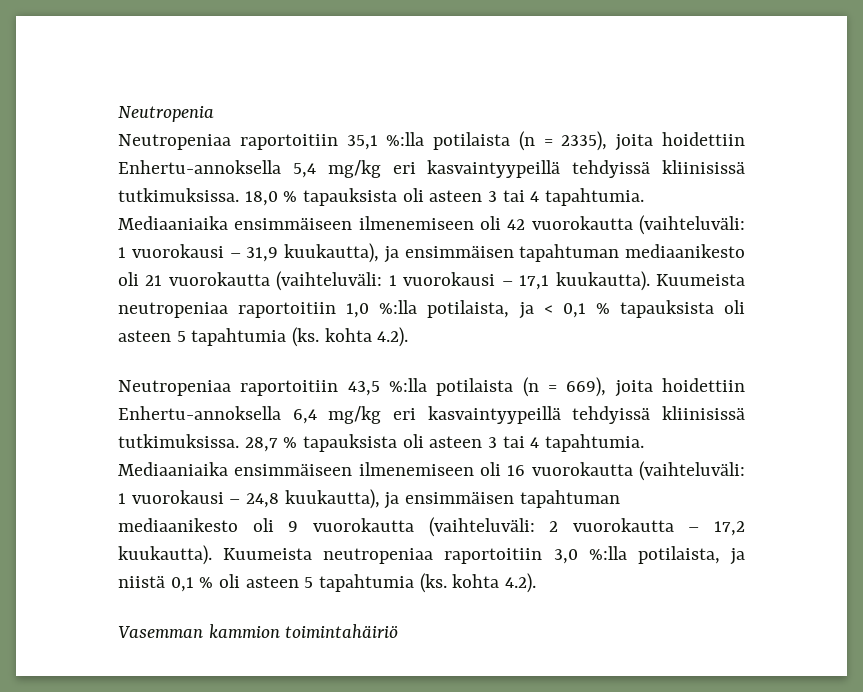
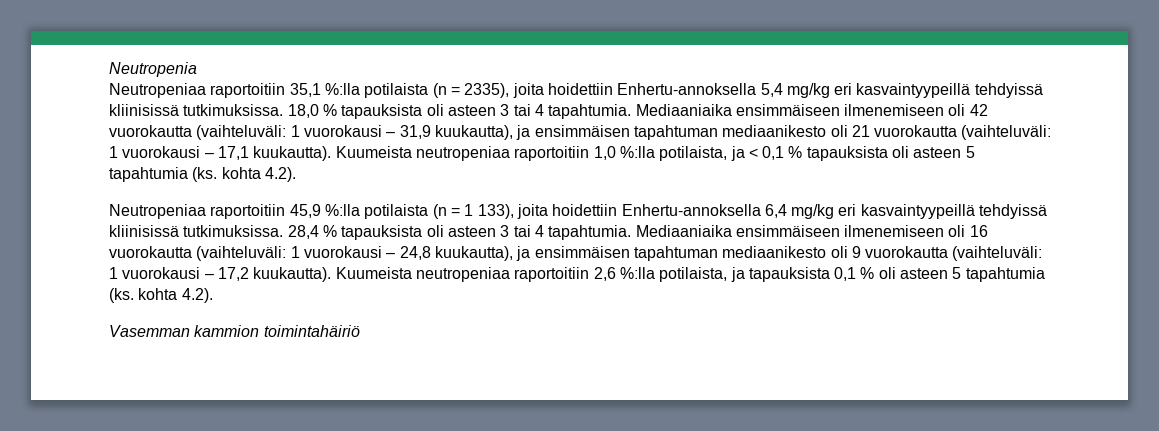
- Neutropeniaa raportoitiin 43,5 %:lla potilaista (n = 669), joita hoidettiin Enhertu-annoksella 6,4 mg/kg eri kasvaintyypeillä tehdyissä kliinisissä tutkimuksissa.
+ Neutropeniaa raportoitiin 45,9 %:lla potilaista (n = 1 133), joita hoidettiin Enhertu-annoksella 6,4 mg/kg eri kasvaintyypeillä tehdyissä kliinisissä tutkimuksissa.
- 28,7 % tapauksista oli asteen 3 tai 4 tapahtumia.
+ 28,4 % tapauksista oli asteen 3 tai 4 tapahtumia.
- Mediaaniaika ensimmäiseen ilmenemiseen oli 16 vuorokautta (vaihteluväli: 1 vuorokausi – 24,8 kuukautta), ja ensimmäisen tapahtuman mediaanikesto oli 9 vuorokautta (vaihteluväli: 2 vuorokautta – 17,2 kuukautta).
+ Mediaaniaika ensimmäiseen ilmenemiseen oli 16 vuorokautta (vaihteluväli: 1 vuorokausi – 24,8 kuukautta), ja ensimmäisen tapahtuman mediaanikesto oli 9 vuorokautta (vaihteluväli: 1 vuorokausi – 17,2 kuukautta).
- Kuumeista neutropeniaa raportoitiin 3,0 %:lla potilaista, ja niistä 0,1 % oli asteen 5 tapahtumia (ks. kohta 4.2).
+ Kuumeista neutropeniaa raportoitiin 2,6 %:lla potilaista, ja tapauksista 0,1 % oli asteen 5 tapahtumia (ks. kohta 4.2).

